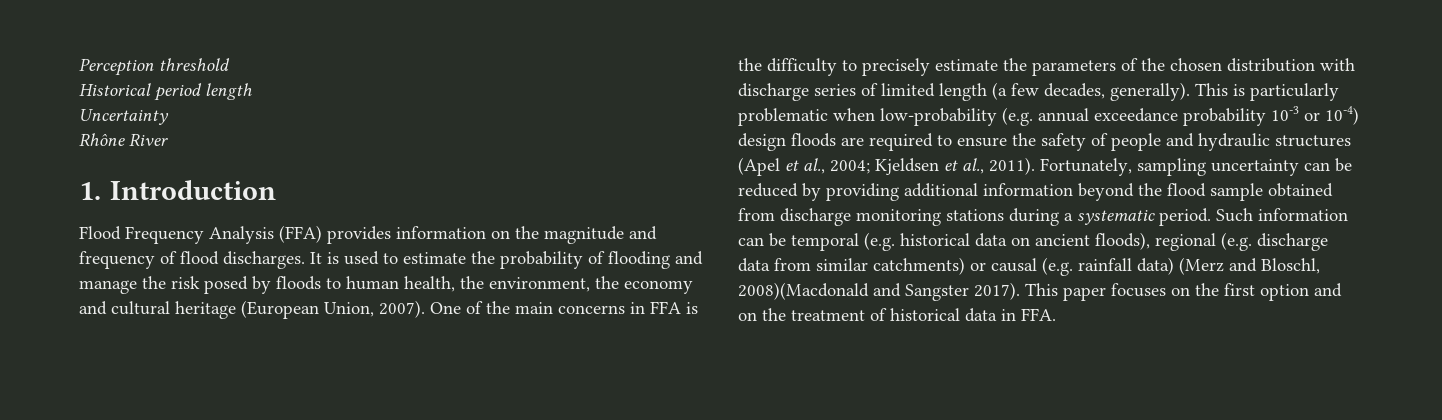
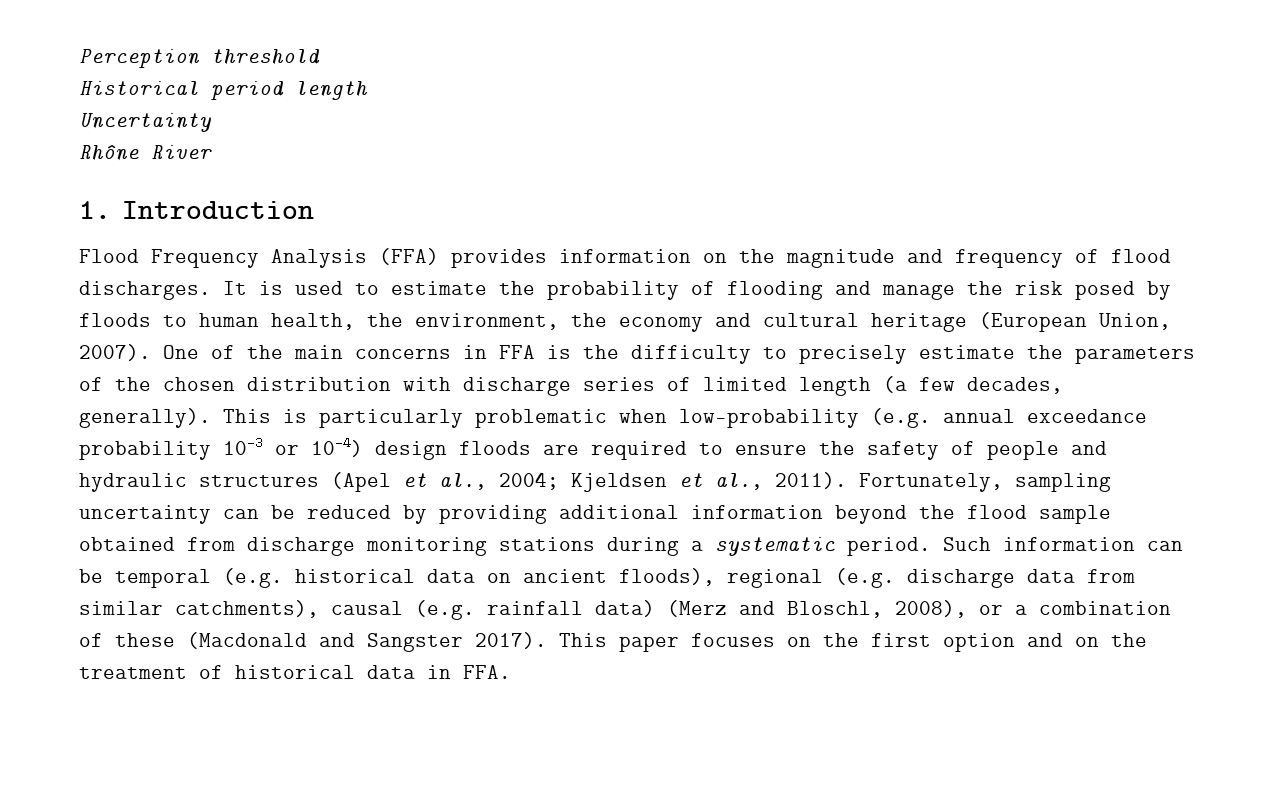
- Such information can be temporal (e.g. historical data on ancient floods), regional (e.g. discharge data from similar catchments) or causal (e.g. rainfall data) (Merz and Bloschl, 2008)(Macdonald and Sangster 2017).
+ Such information can be temporal (e.g. historical data on ancient floods), regional (e.g. discharge data from similar catchments), causal (e.g. rainfall data) (Merz and Bloschl, 2008), or a combination of these (Macdonald and Sangster 2017).

